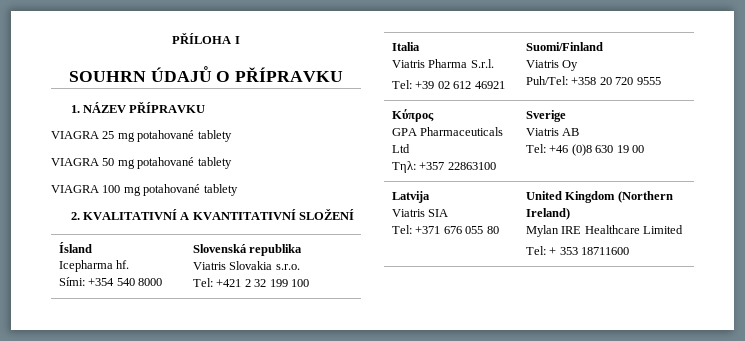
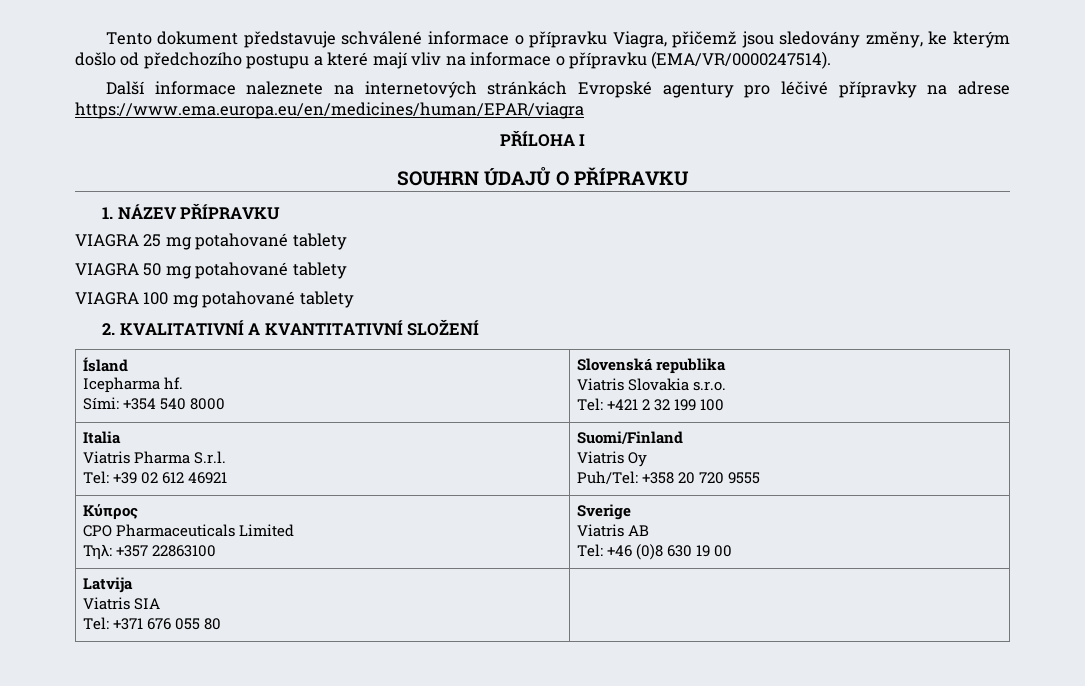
+ Tento dokument představuje schválené informace o přípravku Viagra, přičemž jsou sledovány změny, ke kterým došlo od předchozího postupu a které mají vliv na informace o přípravku (EMA/VR/0000247514).
+ Další informace naleznete na internetových stránkách Evropské agentury pro léčivé přípravky na adrese https://www.ema.europa.eu/en/medicines/human/EPAR/viagra
  Κύπρος
- GPA Pharmaceuticals Ltd
+ CPO Pharmaceuticals Limited
  Latvija
  Viatris SIA
- Tel: +371 676 055 80 | United Kingdom (Northern Ireland)
- Mylan IRE Healthcare Limited
- Tel: + 353 18711600
+ Tel: +371 676 055 80 |

